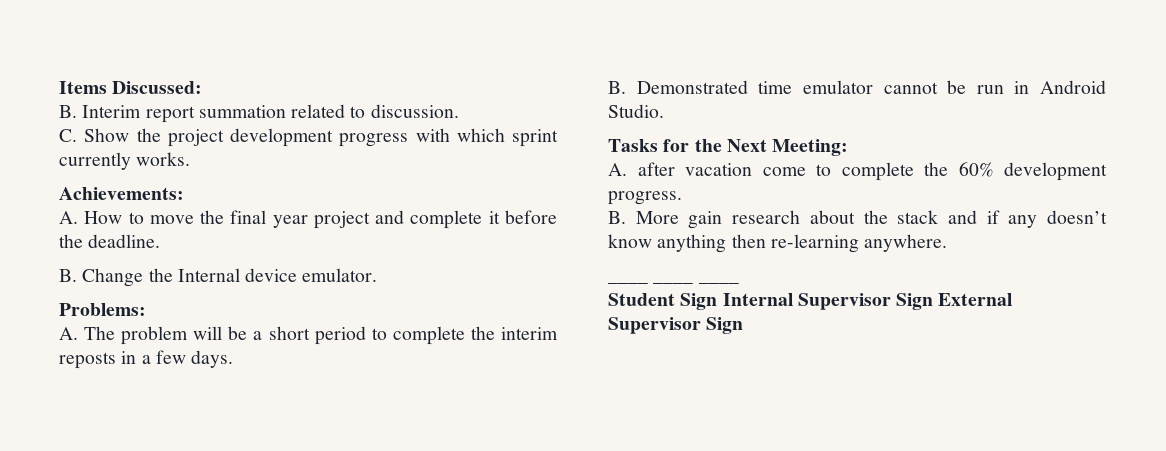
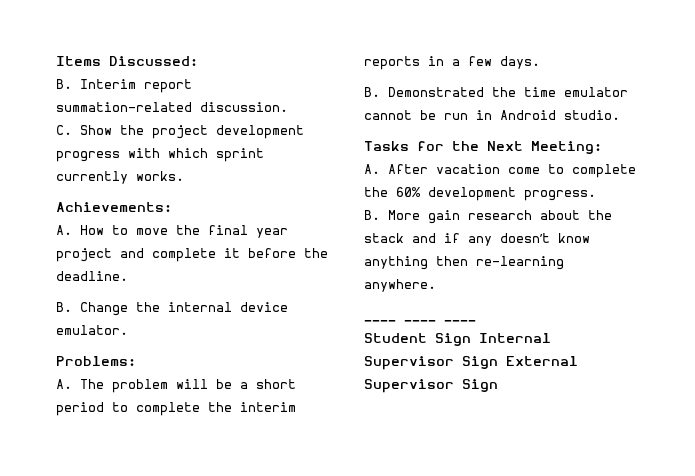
- B. Interim report summation related to discussion.
+ B. Interim report summation-related discussion.
- B. Change the Internal device emulator.
+ B. Change the internal device emulator.
- A. The problem will be a short period to complete the interim reposts in a few days.
+ A. The problem will be a short period to complete the interim reports in a few days.
- B. Demonstrated time emulator cannot be run in Android Studio.
+ B. Demonstrated the time emulator cannot be run in Android studio.
- A. after vacation come to complete the 60% development progress.
+ A. After vacation come to complete the 60% development progress.

